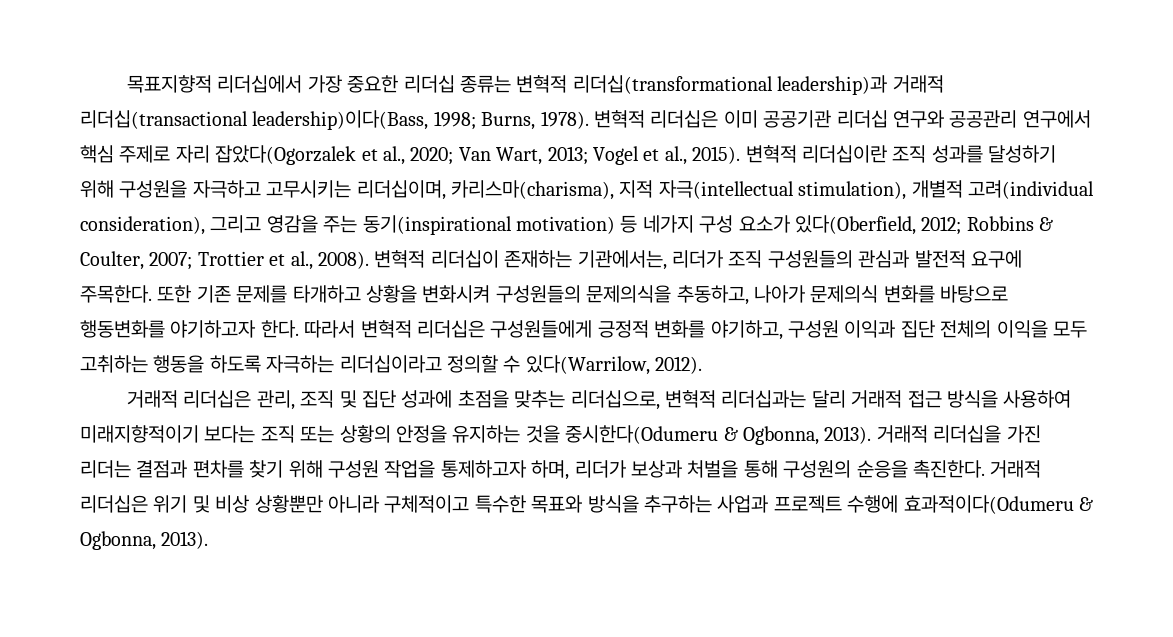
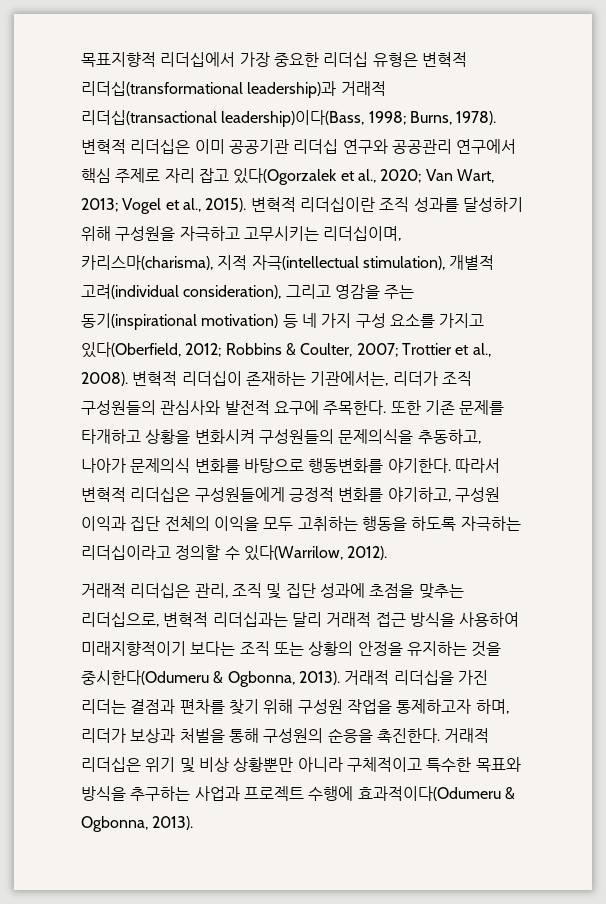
- 목표지향적 리더십에서 가장 중요한 리더십 종류는 변혁적 리더십(transformational leadership)과 거래적 리더십(transactional leadership)이다(Bass, 1998; Burns, 1978).
+ 목표지향적 리더십에서 가장 중요한 리더십 유형은 변혁적 리더십(transformational leadership)과 거래적 리더십(transactional leadership)이다(Bass, 1998; Burns, 1978).
- 변혁적 리더십은 이미 공공기관 리더십 연구와 공공관리 연구에서 핵심 주제로 자리 잡았다(Ogorzalek et al., 2020; Van Wart, 2013; Vogel et al., 2015).
+ 변혁적 리더십은 이미 공공기관 리더십 연구와 공공관리 연구에서 핵심 주제로 자리 잡고 있다(Ogorzalek et al., 2020; Van Wart, 2013; Vogel et al., 2015).
- 변혁적 리더십이란 조직 성과를 달성하기 위해 구성원을 자극하고 고무시키는 리더십이며, 카리스마(charisma), 지적 자극(intellectual stimulation), 개별적 고려(individual consideration), 그리고 영감을 주는 동기(inspirational motivation) 등 네가지 구성 요소가 있다(Oberfield, 2012; Robbins & Coulter, 2007; Trottier et al., 2008).
+ 변혁적 리더십이란 조직 성과를 달성하기 위해 구성원을 자극하고 고무시키는 리더십이며, 카리스마(charisma), 지적 자극(intellectual stimulation), 개별적 고려(individual consideration), 그리고 영감을 주는 동기(inspirational motivation) 등 네 가지 구성 요소를 가지고 있다(Oberfield, 2012; Robbins & Coulter, 2007; Trottier et al., 2008).
- 변혁적 리더십이 존재하는 기관에서는, 리더가 조직 구성원들의 관심과 발전적 요구에 주목한다.
+ 변혁적 리더십이 존재하는 기관에서는, 리더가 조직 구성원들의 관심사와 발전적 요구에 주목한다.
- 또한 기존 문제를 타개하고 상황을 변화시켜 구성원들의 문제의식을 추동하고, 나아가 문제의식 변화를 바탕으로 행동변화를 야기하고자 한다.
+ 또한 기존 문제를 타개하고 상황을 변화시켜 구성원들의 문제의식을 추동하고, 나아가 문제의식 변화를 바탕으로 행동변화를 야기한다.

